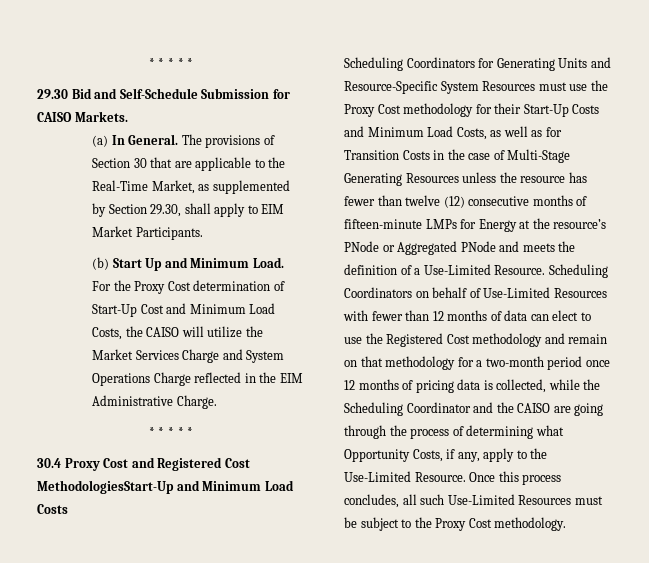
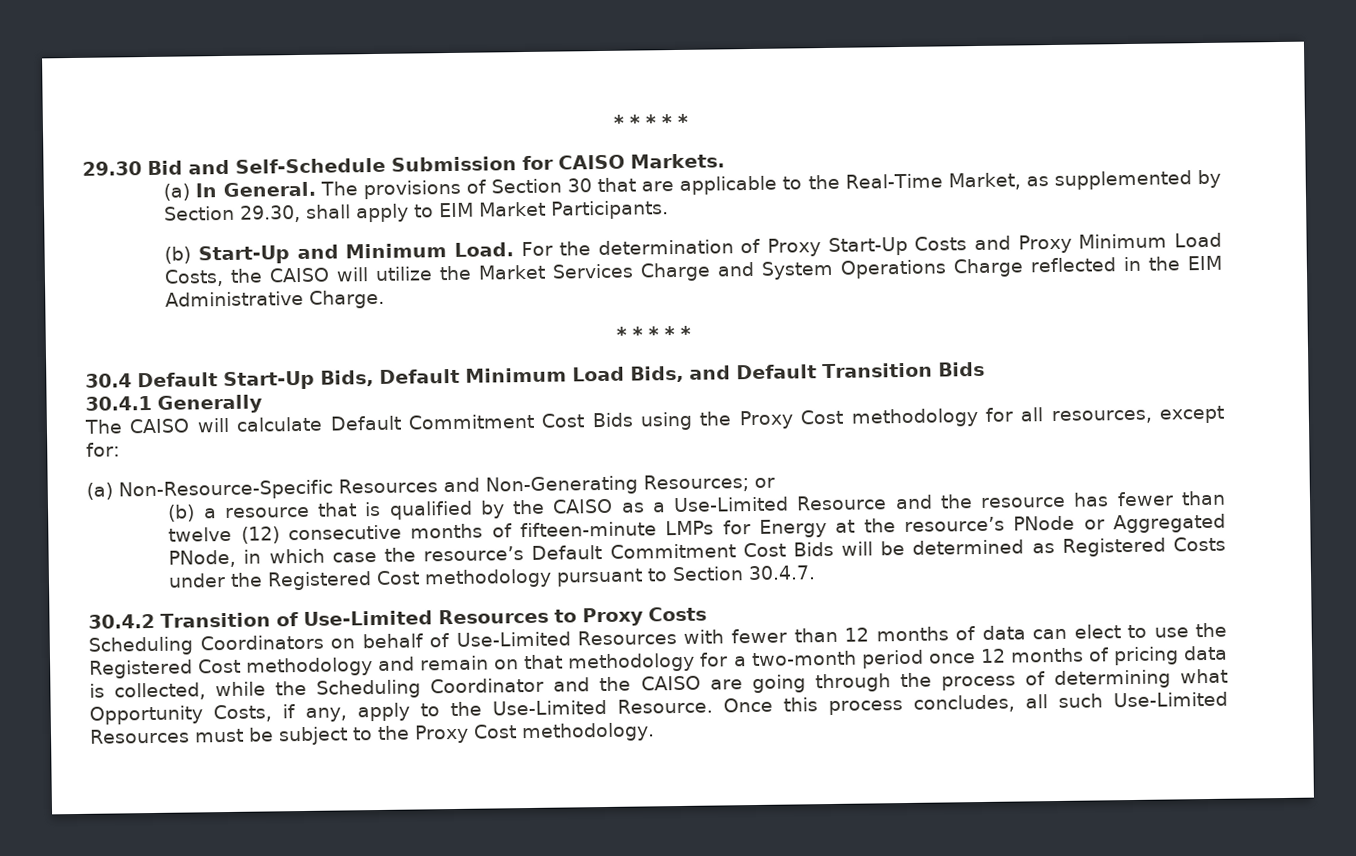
- (b) Start Up and Minimum Load.
+ (b) Start-Up and Minimum Load.
- For the Proxy Cost determination of Start-Up Cost and Minimum Load Costs, the CAISO will utilize the Market Services Charge and System Operations Charge reflected in the EIM Administrative Charge.
+ For the determination of Proxy Start-Up Costs and Proxy Minimum Load Costs, the CAISO will utilize the Market Services Charge and System Operations Charge reflected in the EIM Administrative Charge.
- 30.4 Proxy Cost and Registered Cost MethodologiesStart-Up and Minimum Load Costs
- Scheduling Coordinators for Generating Units and Resource-Specific System Resources must use the Proxy Cost methodology for their Start-Up Costs and Minimum Load Costs, as well as for Transition Costs in the case of Multi-Stage Generating Resources unless the resource has fewer than twelve (12) consecutive months of fifteen-minute LMPs for Energy at the resource’s PNode or Aggregated PNode and meets the definition of a Use-Limited Resource. Scheduling Coordinators on behalf of Use-Limited Resources with fewer than 12 months of data can elect to use the Registered Cost methodology and remain on that methodology for a two-month period once 12 months of pricing data is collected, while the Scheduling Coordinator and the CAISO are going through the process of determining what Opportunity Costs, if any, apply to the Use-Limited Resource.
+ 30.4 Default Start-Up Bids, Default Minimum Load Bids, and Default Transition Bids
+ 30.4.1 Generally
+ The CAISO will calculate Default Commitment Cost Bids using the Proxy Cost methodology for all resources, except for:
+ (a) Non-Resource-Specific Resources and Non-Generating Resources; or
+ (b) a resource that is qualified by the CAISO as a Use-Limited Resource and the resource has fewer than twelve (12) consecutive months of fifteen-minute LMPs for Energy at the resource’s PNode or Aggregated PNode, in which case the resource’s Default Commitment Cost Bids will be determined as Registered Costs under the Registered Cost methodology pursuant to Section 30.4.7.
+ 30.4.2 Transition of Use-Limited Resources to Proxy Costs
+ Scheduling Coordinators on behalf of Use-Limited Resources with fewer than 12 months of data can elect to use the Registered Cost methodology and remain on that methodology for a two-month period once 12 months of pricing data is collected, while the Scheduling Coordinator and the CAISO are going through the process of determining what Opportunity Costs, if any, apply to the Use-Limited Resource.

